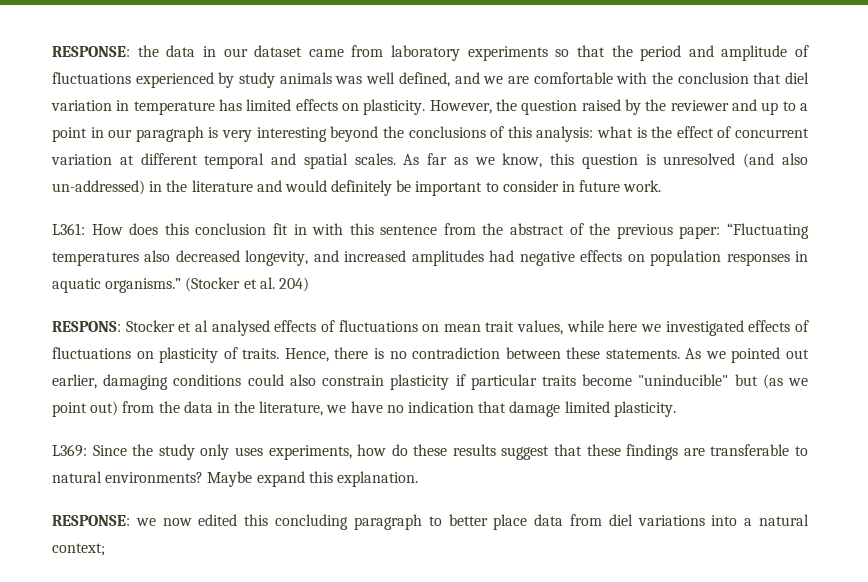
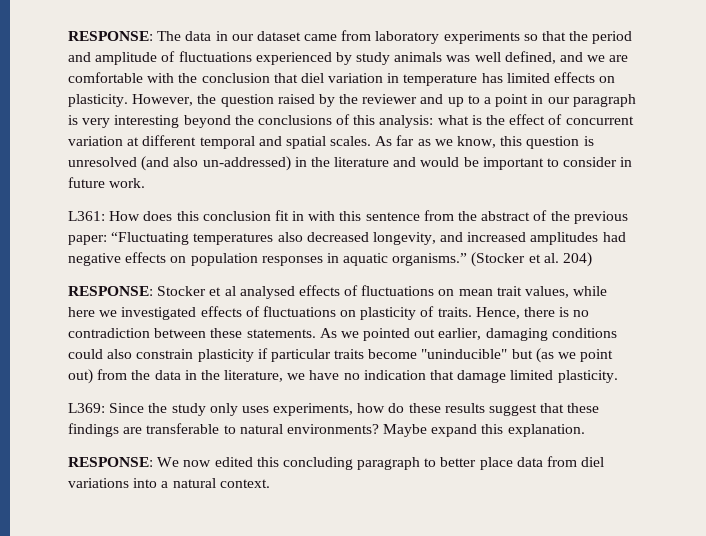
- RESPONSE: the data in our dataset came from laboratory experiments so that the period and amplitude of fluctuations experienced by study animals was well defined, and we are comfortable with the conclusion that diel variation in temperature has limited effects on plasticity.
+ RESPONSE: The data in our dataset came from laboratory experiments so that the period and amplitude of fluctuations experienced by study animals was well defined, and we are comfortable with the conclusion that diel variation in temperature has limited effects on plasticity.
- As far as we know, this question is unresolved (and also un-addressed) in the literature and would definitely be important to consider in future work.
+ As far as we know, this question is unresolved (and also un-addressed) in the literature and would be important to consider in future work.
- RESPONS: Stocker et al analysed effects of fluctuations on mean trait values, while here we investigated effects of fluctuations on plasticity of traits.
+ RESPONSE: Stocker et al analysed effects of fluctuations on mean trait values, while here we investigated effects of fluctuations on plasticity of traits.
- RESPONSE: we now edited this concluding paragraph to better place data from diel variations into a natural context;
+ RESPONSE: We now edited this concluding paragraph to better place data from diel variations into a natural context.

